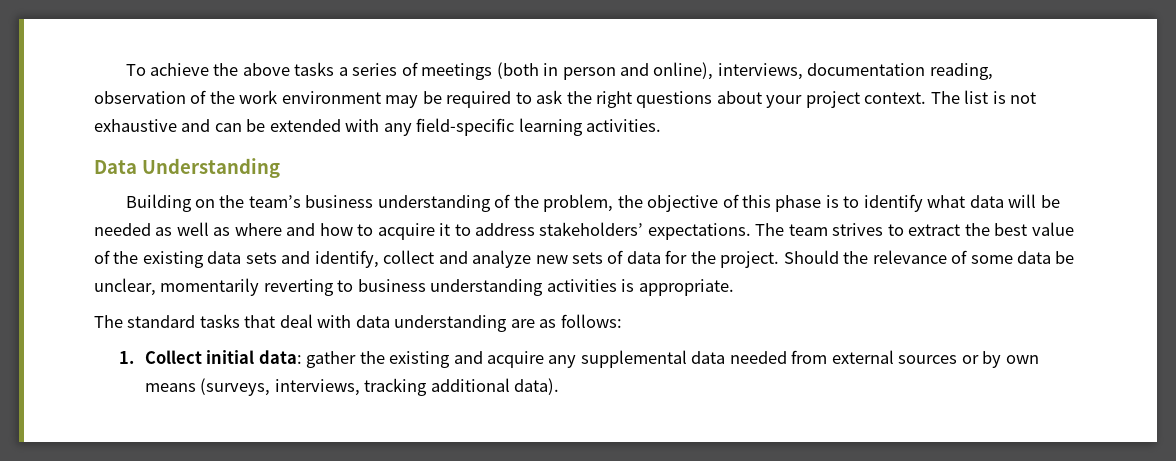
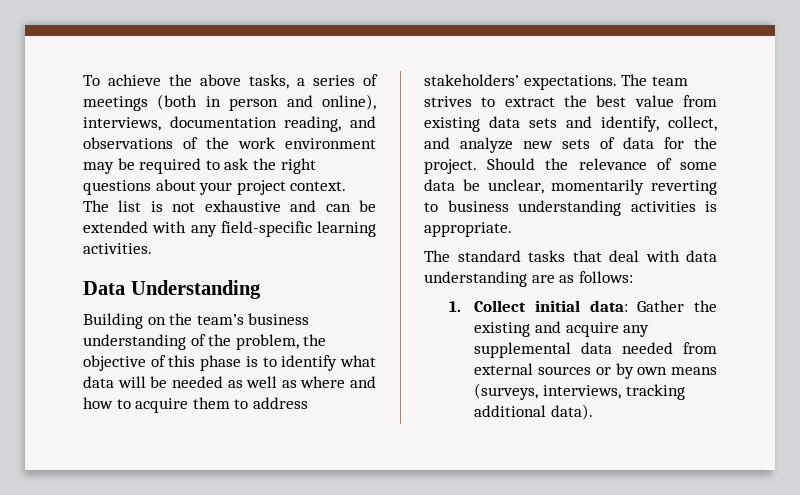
- To achieve the above tasks a series of meetings (both in person and online), interviews, documentation reading, observation of the work environment may be required to ask the right questions about your project context.
+ To achieve the above tasks, a series of meetings (both in person and online), interviews, documentation reading, and observations of the work environment may be required to ask the right questions about your project context.
- Building on the team’s business understanding of the problem, the objective of this phase is to identify what data will be needed as well as where and how to acquire it to address stakeholders’ expectations.
+ Building on the team’s business understanding of the problem, the objective of this phase is to identify what data will be needed as well as where and how to acquire them to address stakeholders’ expectations.
- The team strives to extract the best value of the existing data sets and identify, collect and analyze new sets of data for the project.
+ The team strives to extract the best value from existing data sets and identify, collect, and analyze new sets of data for the project.
- 1. Collect initial data: gather the existing and acquire any supplemental data needed from external sources or by own means (surveys, interviews, tracking additional data).
+ 1. Collect initial data: Gather the existing and acquire any supplemental data needed from external sources or by own means (surveys, interviews, tracking additional data).

